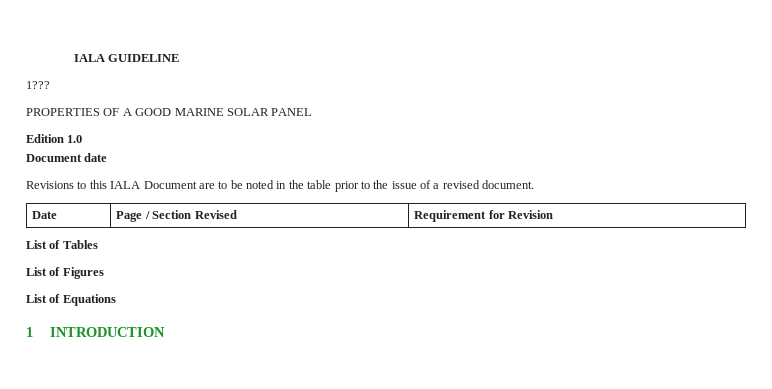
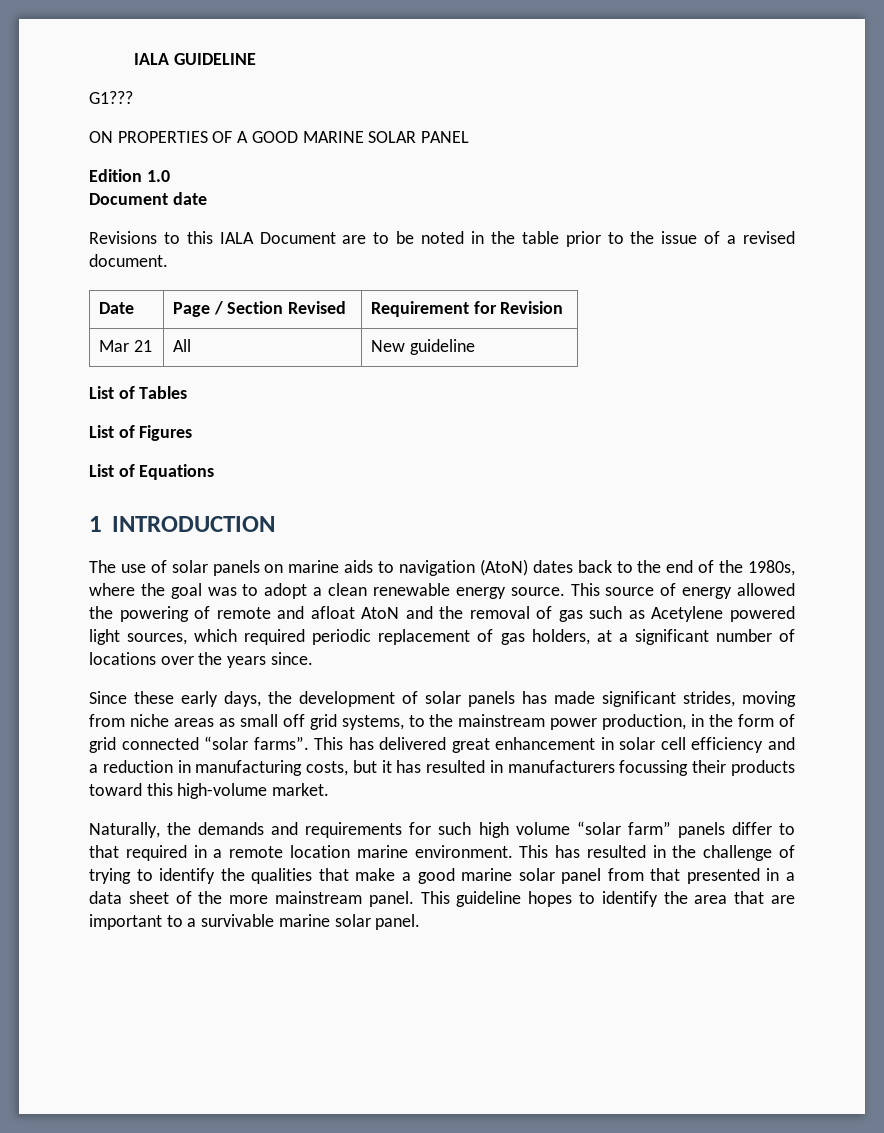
- 1???
- PROPERTIES OF A GOOD MARINE SOLAR PANEL
+ G1???
+ ON PROPERTIES OF A GOOD MARINE SOLAR PANEL
+ Mar 21 | All | New guideline
+ The use of solar panels on marine aids to navigation (AtoN) dates back to the end of the 1980s, where the goal was to adopt a clean renewable energy source. This source of energy allowed the powering of remote and afloat AtoN and the removal of gas such as Acetylene powered light sources, which required periodic replacement of gas holders, at a significant number of locations over the years since.
+ Since these early days, the development of solar panels has made significant strides, moving from niche areas as small off grid systems, to the mainstream power production, in the form of grid connected “solar farms”. This has delivered great enhancement in solar cell efficiency and a reduction in manufacturing costs, but it has resulted in manufacturers focussing their products toward this high-volume market.
+ Naturally, the demands and requirements for such high volume “solar farm” panels differ to that required in a remote location marine environment. This has resulted in the challenge of trying to identify the qualities that make a good marine solar panel from that presented in a data sheet of the more mainstream panel. This guideline hopes to identify the area that are important to a survivable marine solar panel.

